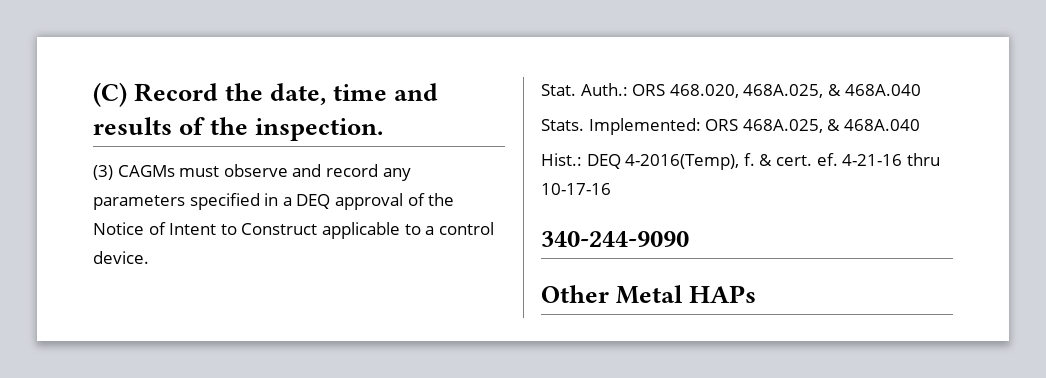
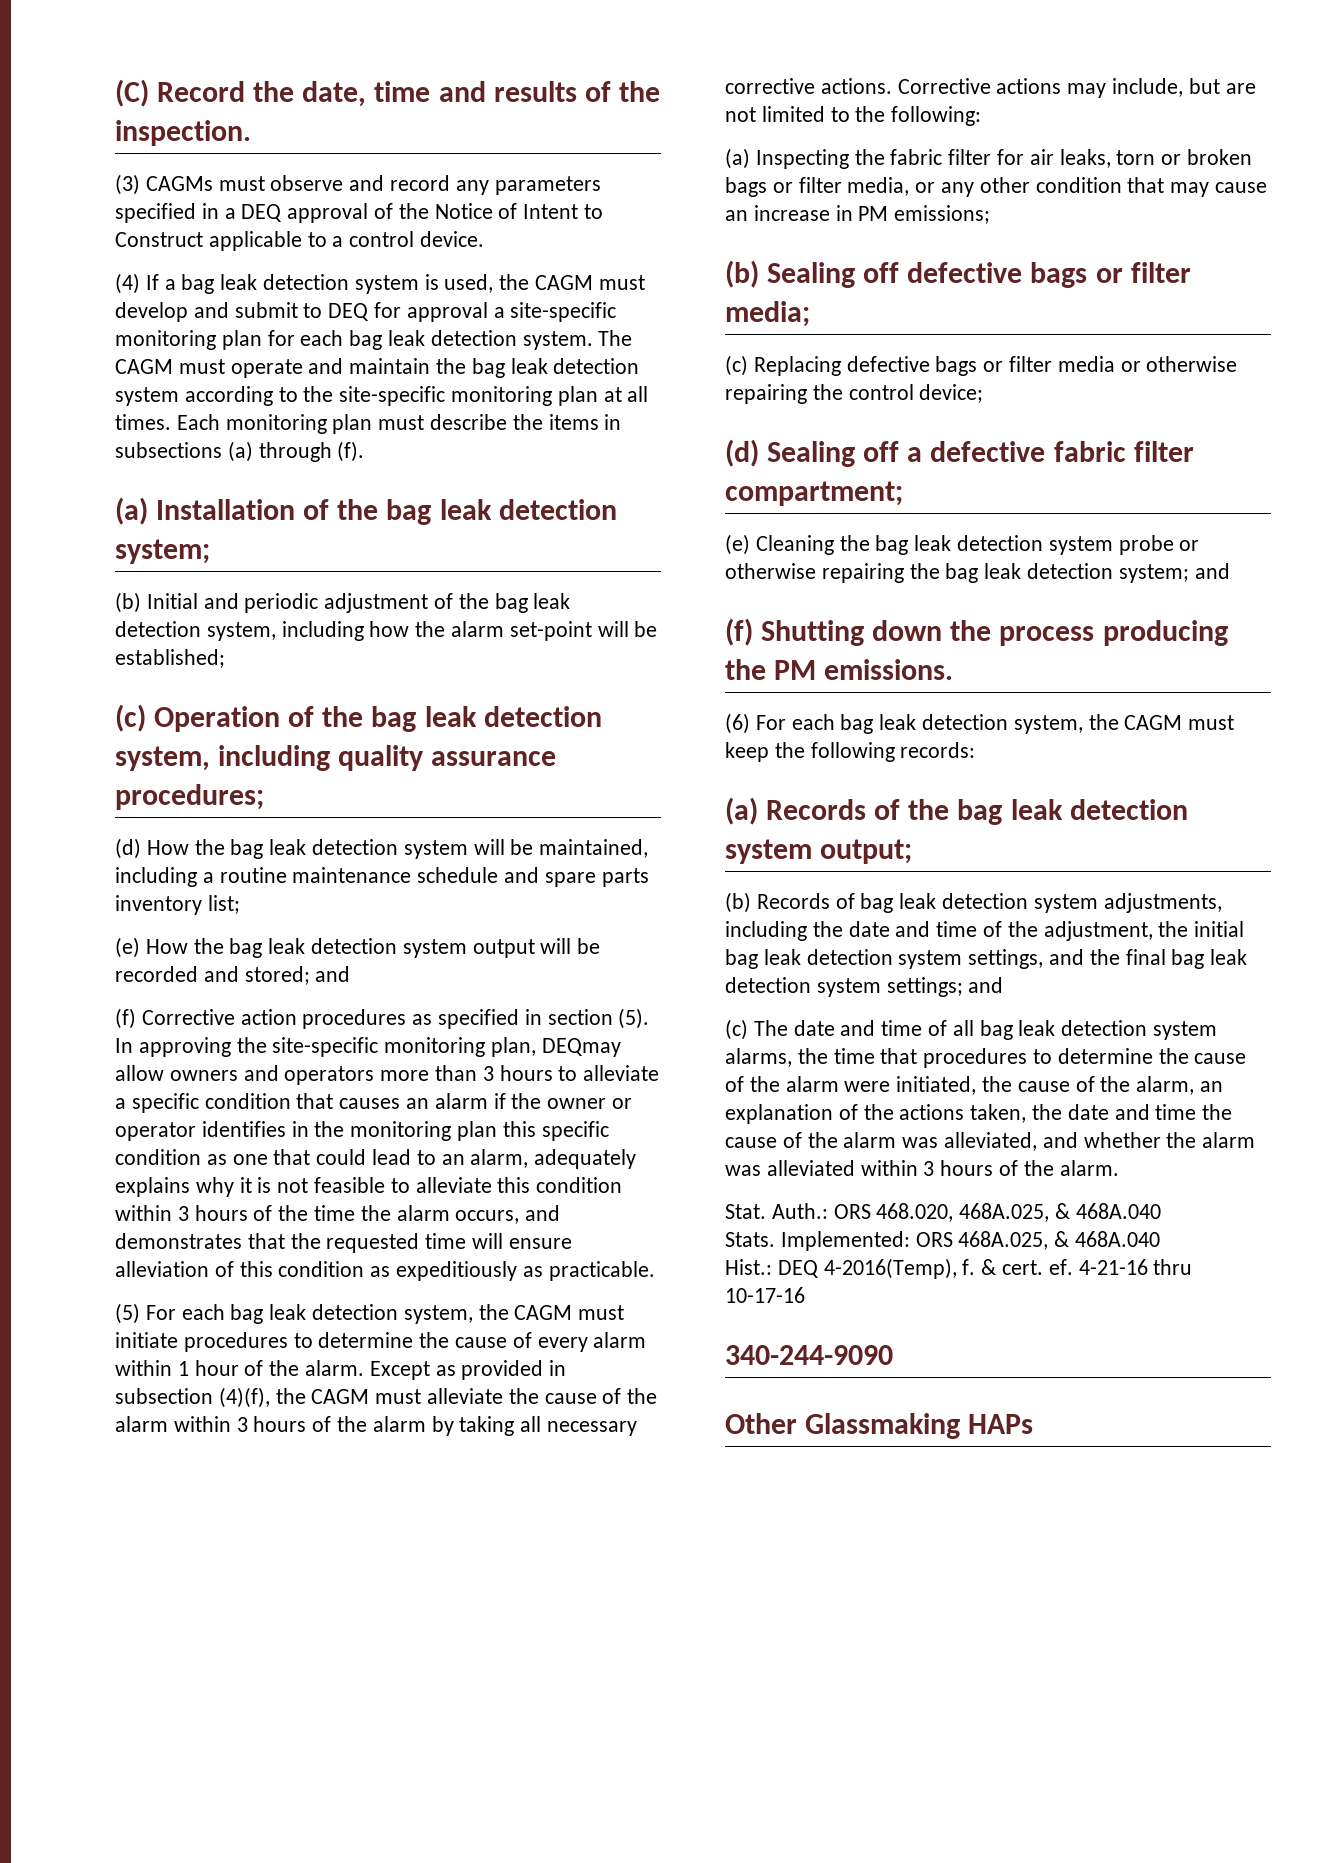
+ (4) If a bag leak detection system is used, the CAGM must develop and submit to DEQ for approval a site-specific monitoring plan for each bag leak detection system. The CAGM must operate and maintain the bag leak detection system according to the site-specific monitoring plan at all times. Each monitoring plan must describe the items in subsections (a) through (f).
+ (a) Installation of the bag leak detection system;
+ (b) Initial and periodic adjustment of the bag leak detection system, including how the alarm set-point will be established;
+ (c) Operation of the bag leak detection system, including quality assurance procedures;
+ (d) How the bag leak detection system will be maintained, including a routine maintenance schedule and spare parts inventory list;
+ (e) How the bag leak detection system output will be recorded and stored; and
+ (f) Corrective action procedures as specified in section (5). In approving the site-specific monitoring plan, DEQmay allow owners and operators more than 3 hours to alleviate a specific condition that causes an alarm if the owner or operator identifies in the monitoring plan this specific condition as one that could lead to an alarm, adequately explains why it is not feasible to alleviate this condition within 3 hours of the time the alarm occurs, and demonstrates that the requested time will ensure alleviation of this condition as expeditiously as practicable.
+ (5) For each bag leak detection system, the CAGM must initiate procedures to determine the cause of every alarm within 1 hour of the alarm. Except as provided in subsection (4)(f), the CAGM must alleviate the cause of the alarm within 3 hours of the alarm by taking all necessary corrective actions. Corrective actions may include, but are not limited to the following:
+ (a) Inspecting the fabric filter for air leaks, torn or broken bags or filter media, or any other condition that may cause an increase in PM emissions;
+ (b) Sealing off defective bags or filter media;
+ (c) Replacing defective bags or filter media or otherwise repairing the control device;
+ (d) Sealing off a defective fabric filter compartment;
+ (e) Cleaning the bag leak detection system probe or otherwise repairing the bag leak detection system; and
+ (f) Shutting down the process producing the PM emissions.
+ (6) For each bag leak detection system, the CAGM must keep the following records:
+ (a) Records of the bag leak detection system output;
+ (b) Records of bag leak detection system adjustments, including the date and time of the adjustment, the initial bag leak detection system settings, and the final bag leak detection system settings; and
+ (c) The date and time of all bag leak detection system alarms, the time that procedures to determine the cause of the alarm were initiated, the cause of the alarm, an explanation of the actions taken, the date and time the cause of the alarm was alleviated, and whether the alarm was alleviated within 3 hours of the alarm.
- Other Metal HAPs
+ Other Glassmaking HAPs

